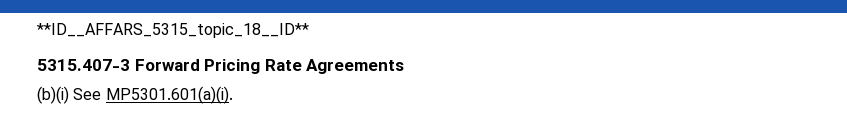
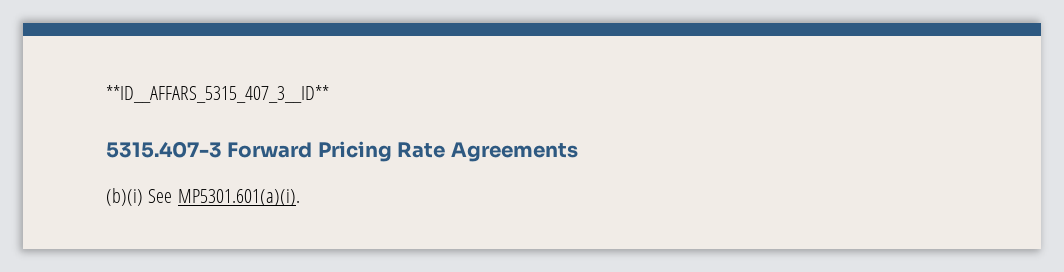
- **ID__AFFARS_5315_topic_18__ID**
+ **ID__AFFARS_5315_407_3__ID**

